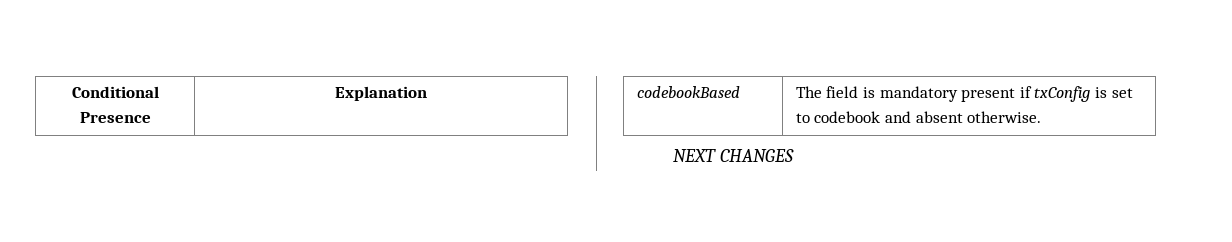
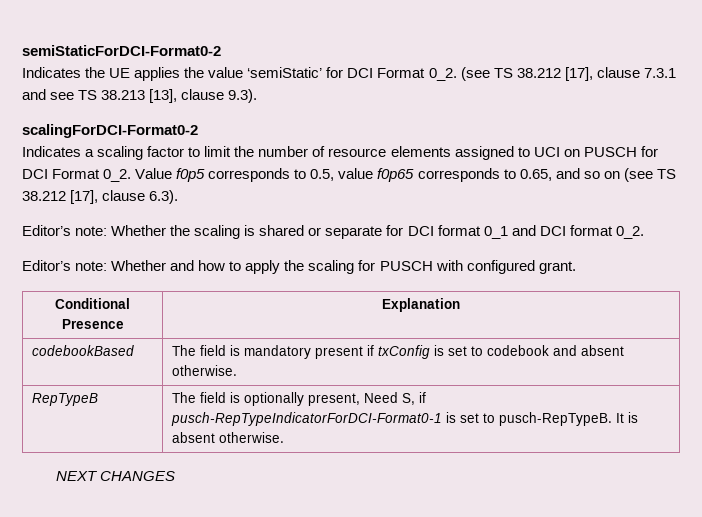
+ semiStaticForDCI-Format0-2
+ Indicates the UE applies the value ‘semiStatic’ for DCI Format 0_2. (see TS 38.212 [17], clause 7.3.1 and see TS 38.213 [13], clause 9.3).
+ scalingForDCI-Format0-2
+ Indicates a scaling factor to limit the number of resource elements assigned to UCI on PUSCH for DCI Format 0_2. Value f0p5 corresponds to 0.5, value f0p65 corresponds to 0.65, and so on (see TS 38.212 [17], clause 6.3).
+ Editor’s note: Whether the scaling is shared or separate for DCI format 0_1 and DCI format 0_2.
+ Editor’s note: Whether and how to apply the scaling for PUSCH with configured grant.
+ RepTypeB | The field is optionally present, Need S, if pusch-RepTypeIndicatorForDCI-Format0-1 is set to pusch-RepTypeB. It is absent otherwise.

